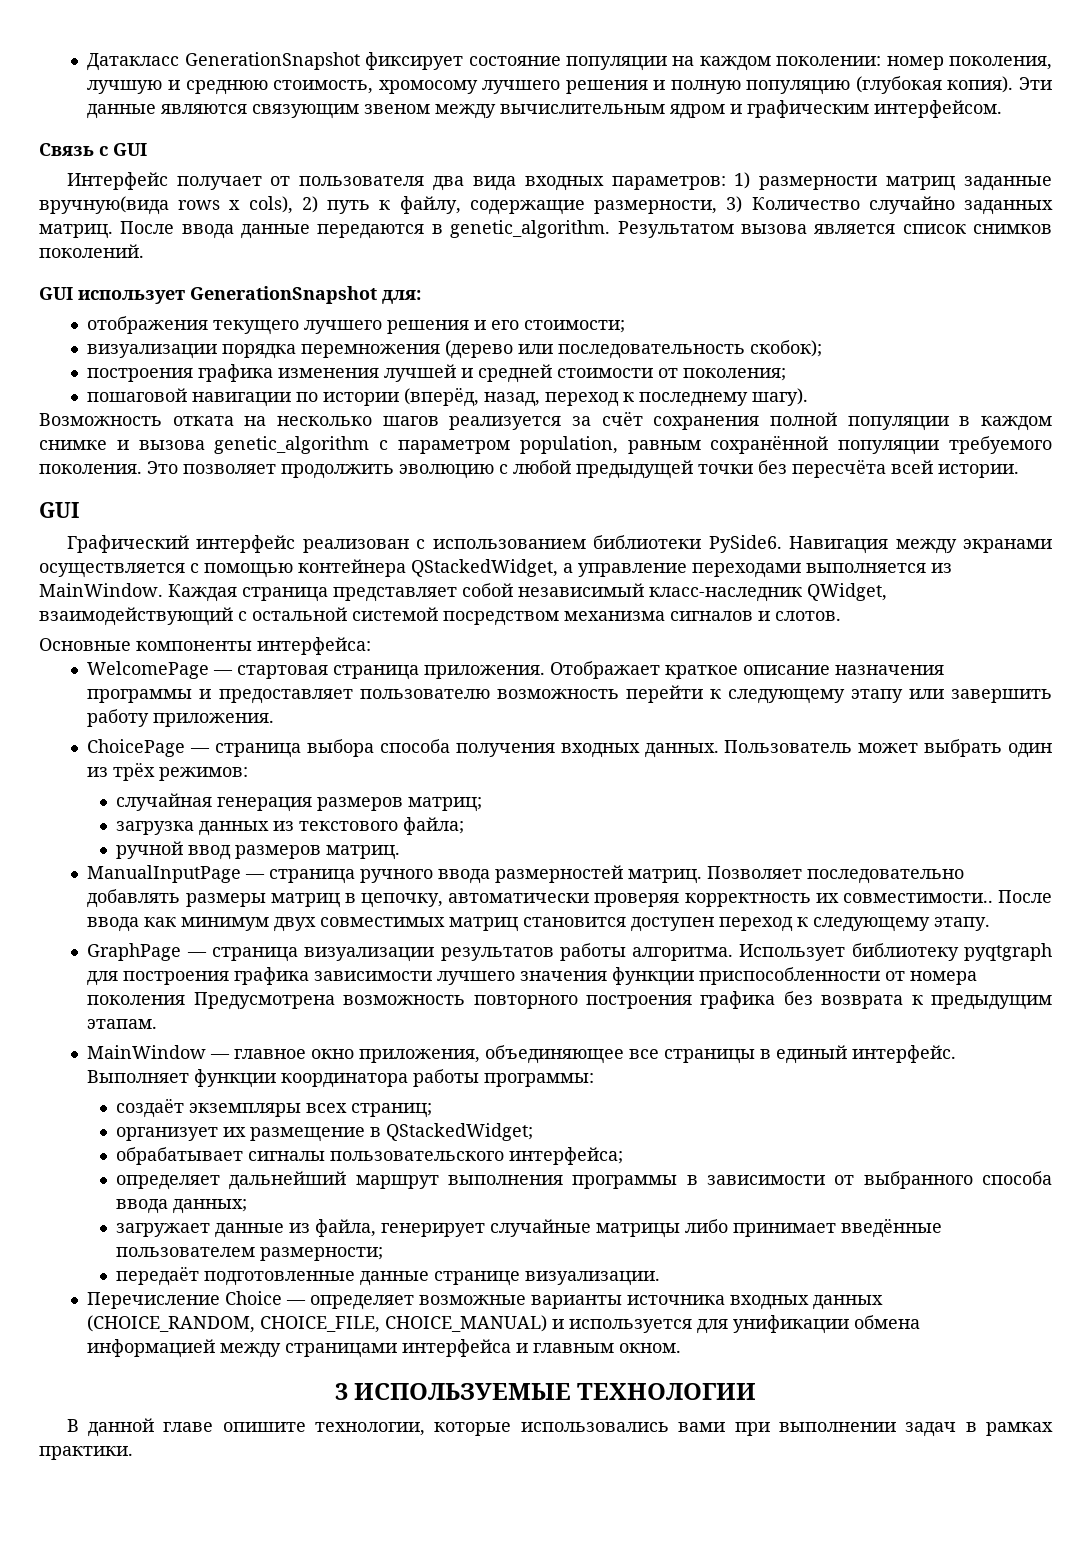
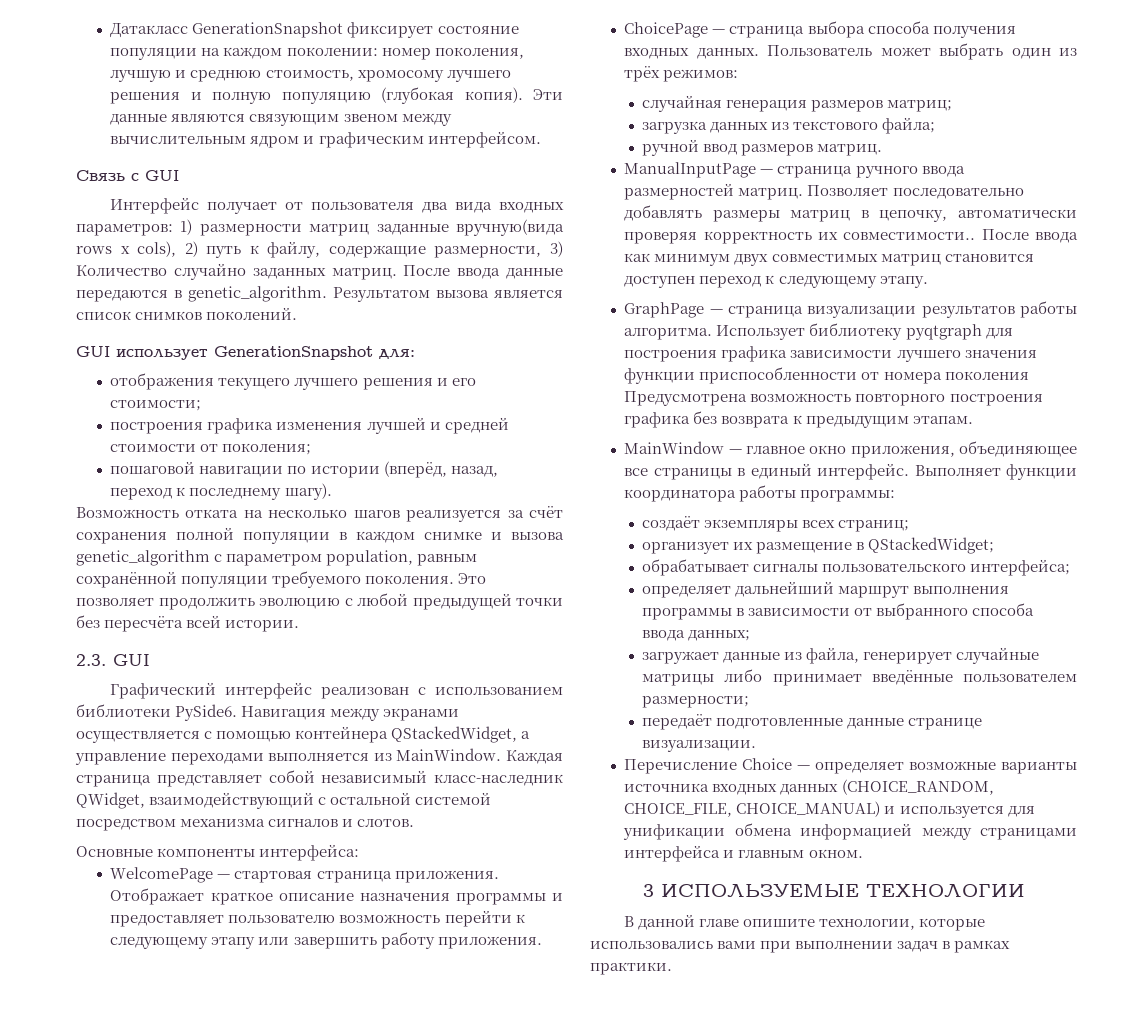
- визуализации порядка перемножения (дерево или последовательность скобок);
  Это позволяет продолжить эволюцию с любой предыдущей точки без пересчёта всей истории.
- GUI
+ 2.3. GUI

